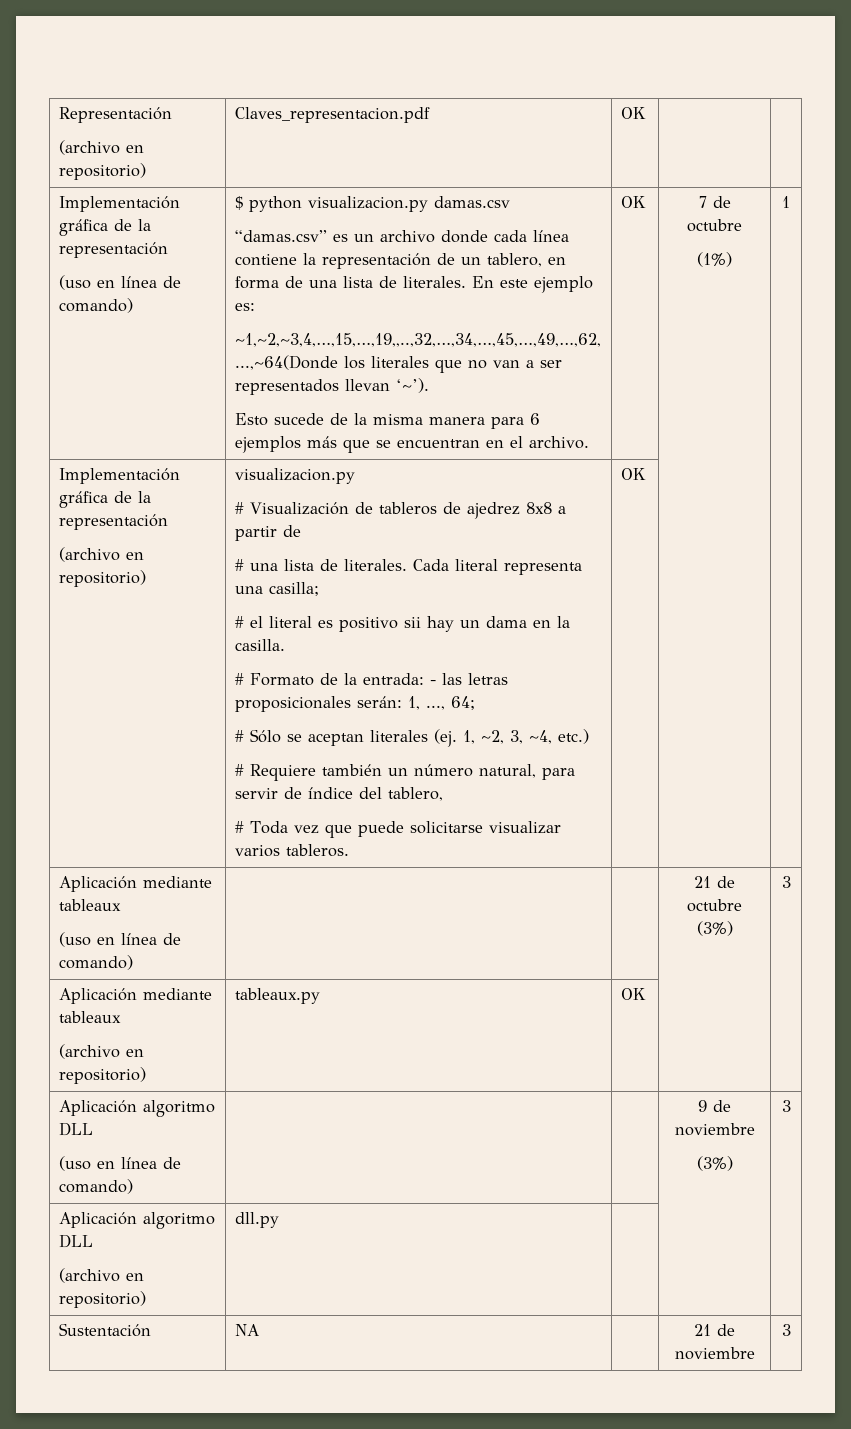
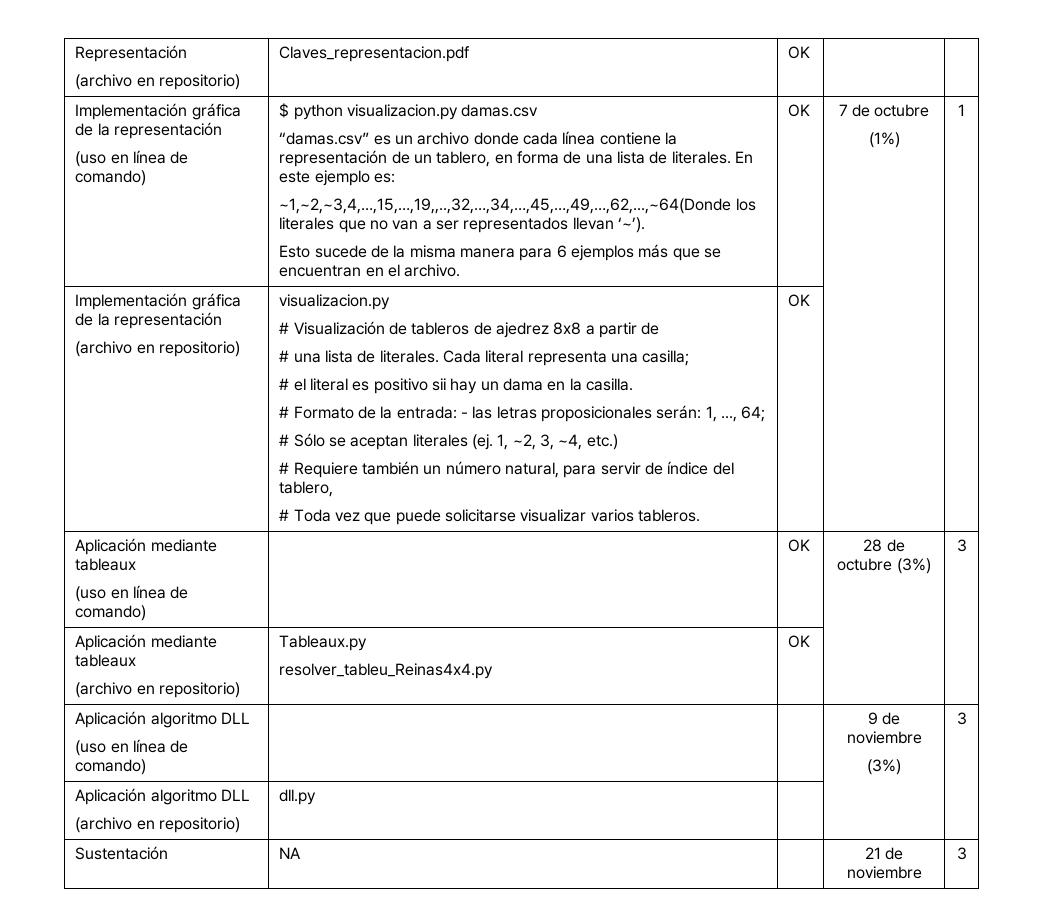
  # Toda vez que puede solicitarse visualizar varios tableros. | OK | |
  Aplicación mediante tableaux
- (uso en línea de comando) | | | 21 de octubre (3%) | 3
+ (uso en línea de comando) | | OK | 28 de octubre (3%) | 3
  Aplicación mediante tableaux
- (archivo en repositorio) | tableaux.py | OK | |
+ (archivo en repositorio) | Tableaux.py
+ resolver_tableu_Reinas4x4.py | OK | |

